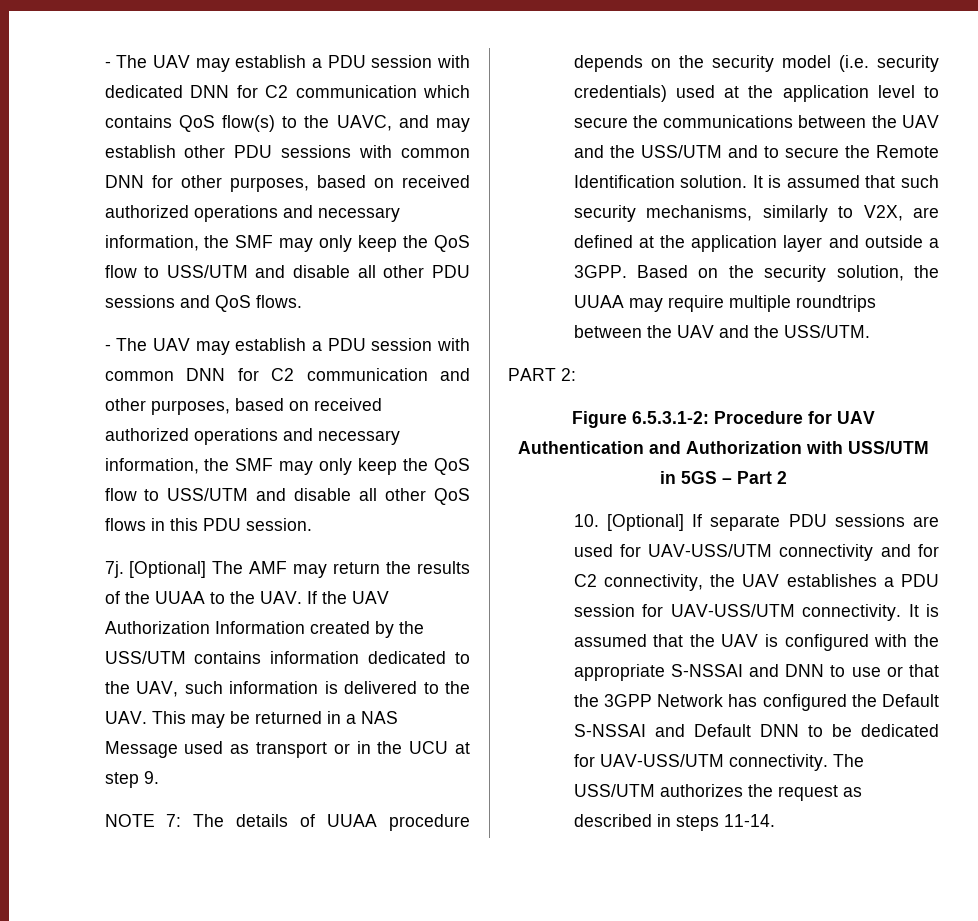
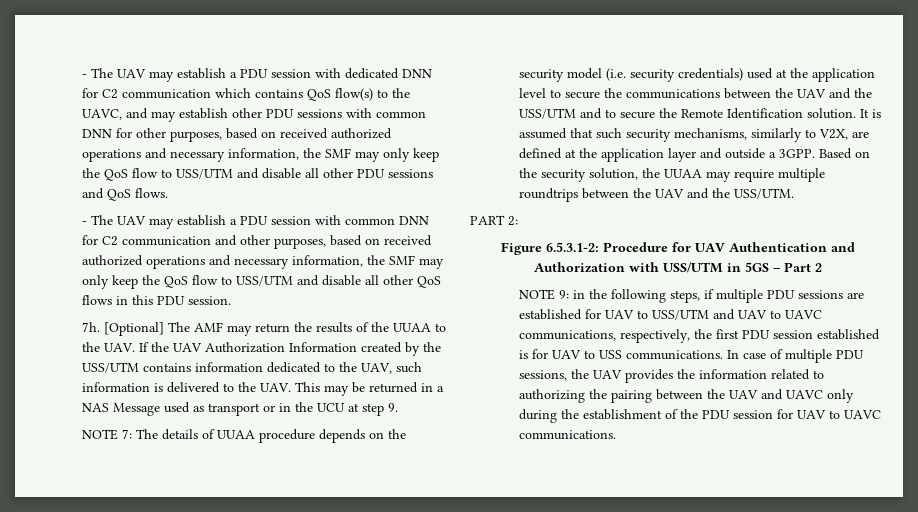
- 7j.
+ 7h.
- 10. [Optional] If separate PDU sessions are used for UAV-USS/UTM connectivity and for C2 connectivity, the UAV establishes a PDU session for UAV-USS/UTM connectivity. It is assumed that the UAV is configured with the appropriate S-NSSAI and DNN to use or that the 3GPP Network has configured the Default S-NSSAI and Default DNN to be dedicated for UAV-USS/UTM connectivity. The USS/UTM authorizes the request as described in steps 11-14.
+ NOTE 9: in the following steps, if multiple PDU sessions are established for UAV to USS/UTM and UAV to UAVC communications, respectively, the first PDU session established is for UAV to USS communications. In case of multiple PDU sessions, the UAV provides the information related to authorizing the pairing between the UAV and UAVC only during the establishment of the PDU session for UAV to UAVC communications.

